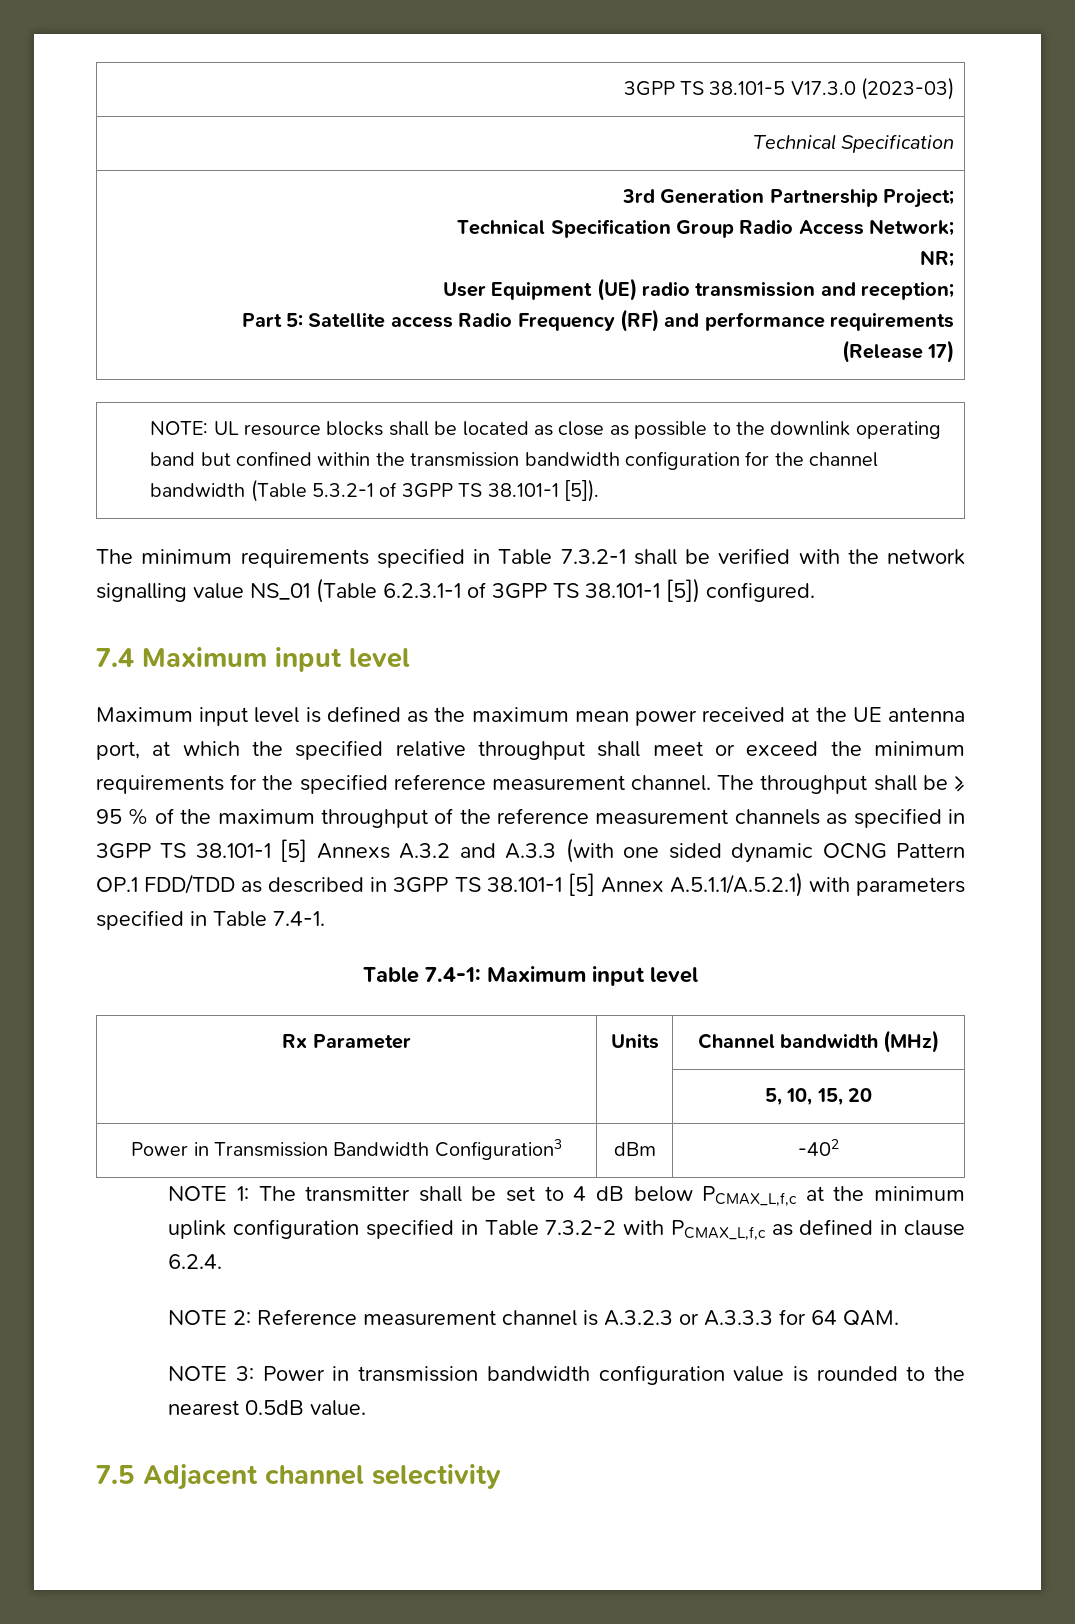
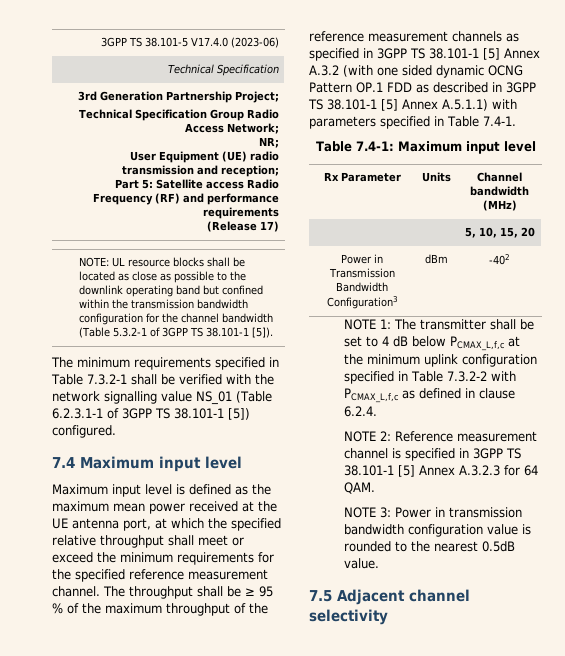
- 3GPP TS 38.101-5 V17.3.0 (2023-03)
+ 3GPP TS 38.101-5 V17.4.0 (2023-06)
- The throughput shall be ≥ 95 % of the maximum throughput of the reference measurement channels as specified in 3GPP TS 38.101-1 [5] Annexs A.3.2 and A.3.3 (with one sided dynamic OCNG Pattern OP.1 FDD/TDD as described in 3GPP TS 38.101-1 [5] Annex A.5.1.1/A.5.2.1) with parameters specified in Table 7.4-1.
+ The throughput shall be ≥ 95 % of the maximum throughput of the reference measurement channels as specified in 3GPP TS 38.101-1 [5] Annex A.3.2 (with one sided dynamic OCNG Pattern OP.1 FDD as described in 3GPP TS 38.101-1 [5] Annex A.5.1.1) with parameters specified in Table 7.4-1.
- NOTE 2: Reference measurement channel is A.3.2.3 or A.3.3.3 for 64 QAM.
+ NOTE 2: Reference measurement channel is specified in 3GPP TS 38.101-1 [5] Annex A.3.2.3 for 64 QAM.

